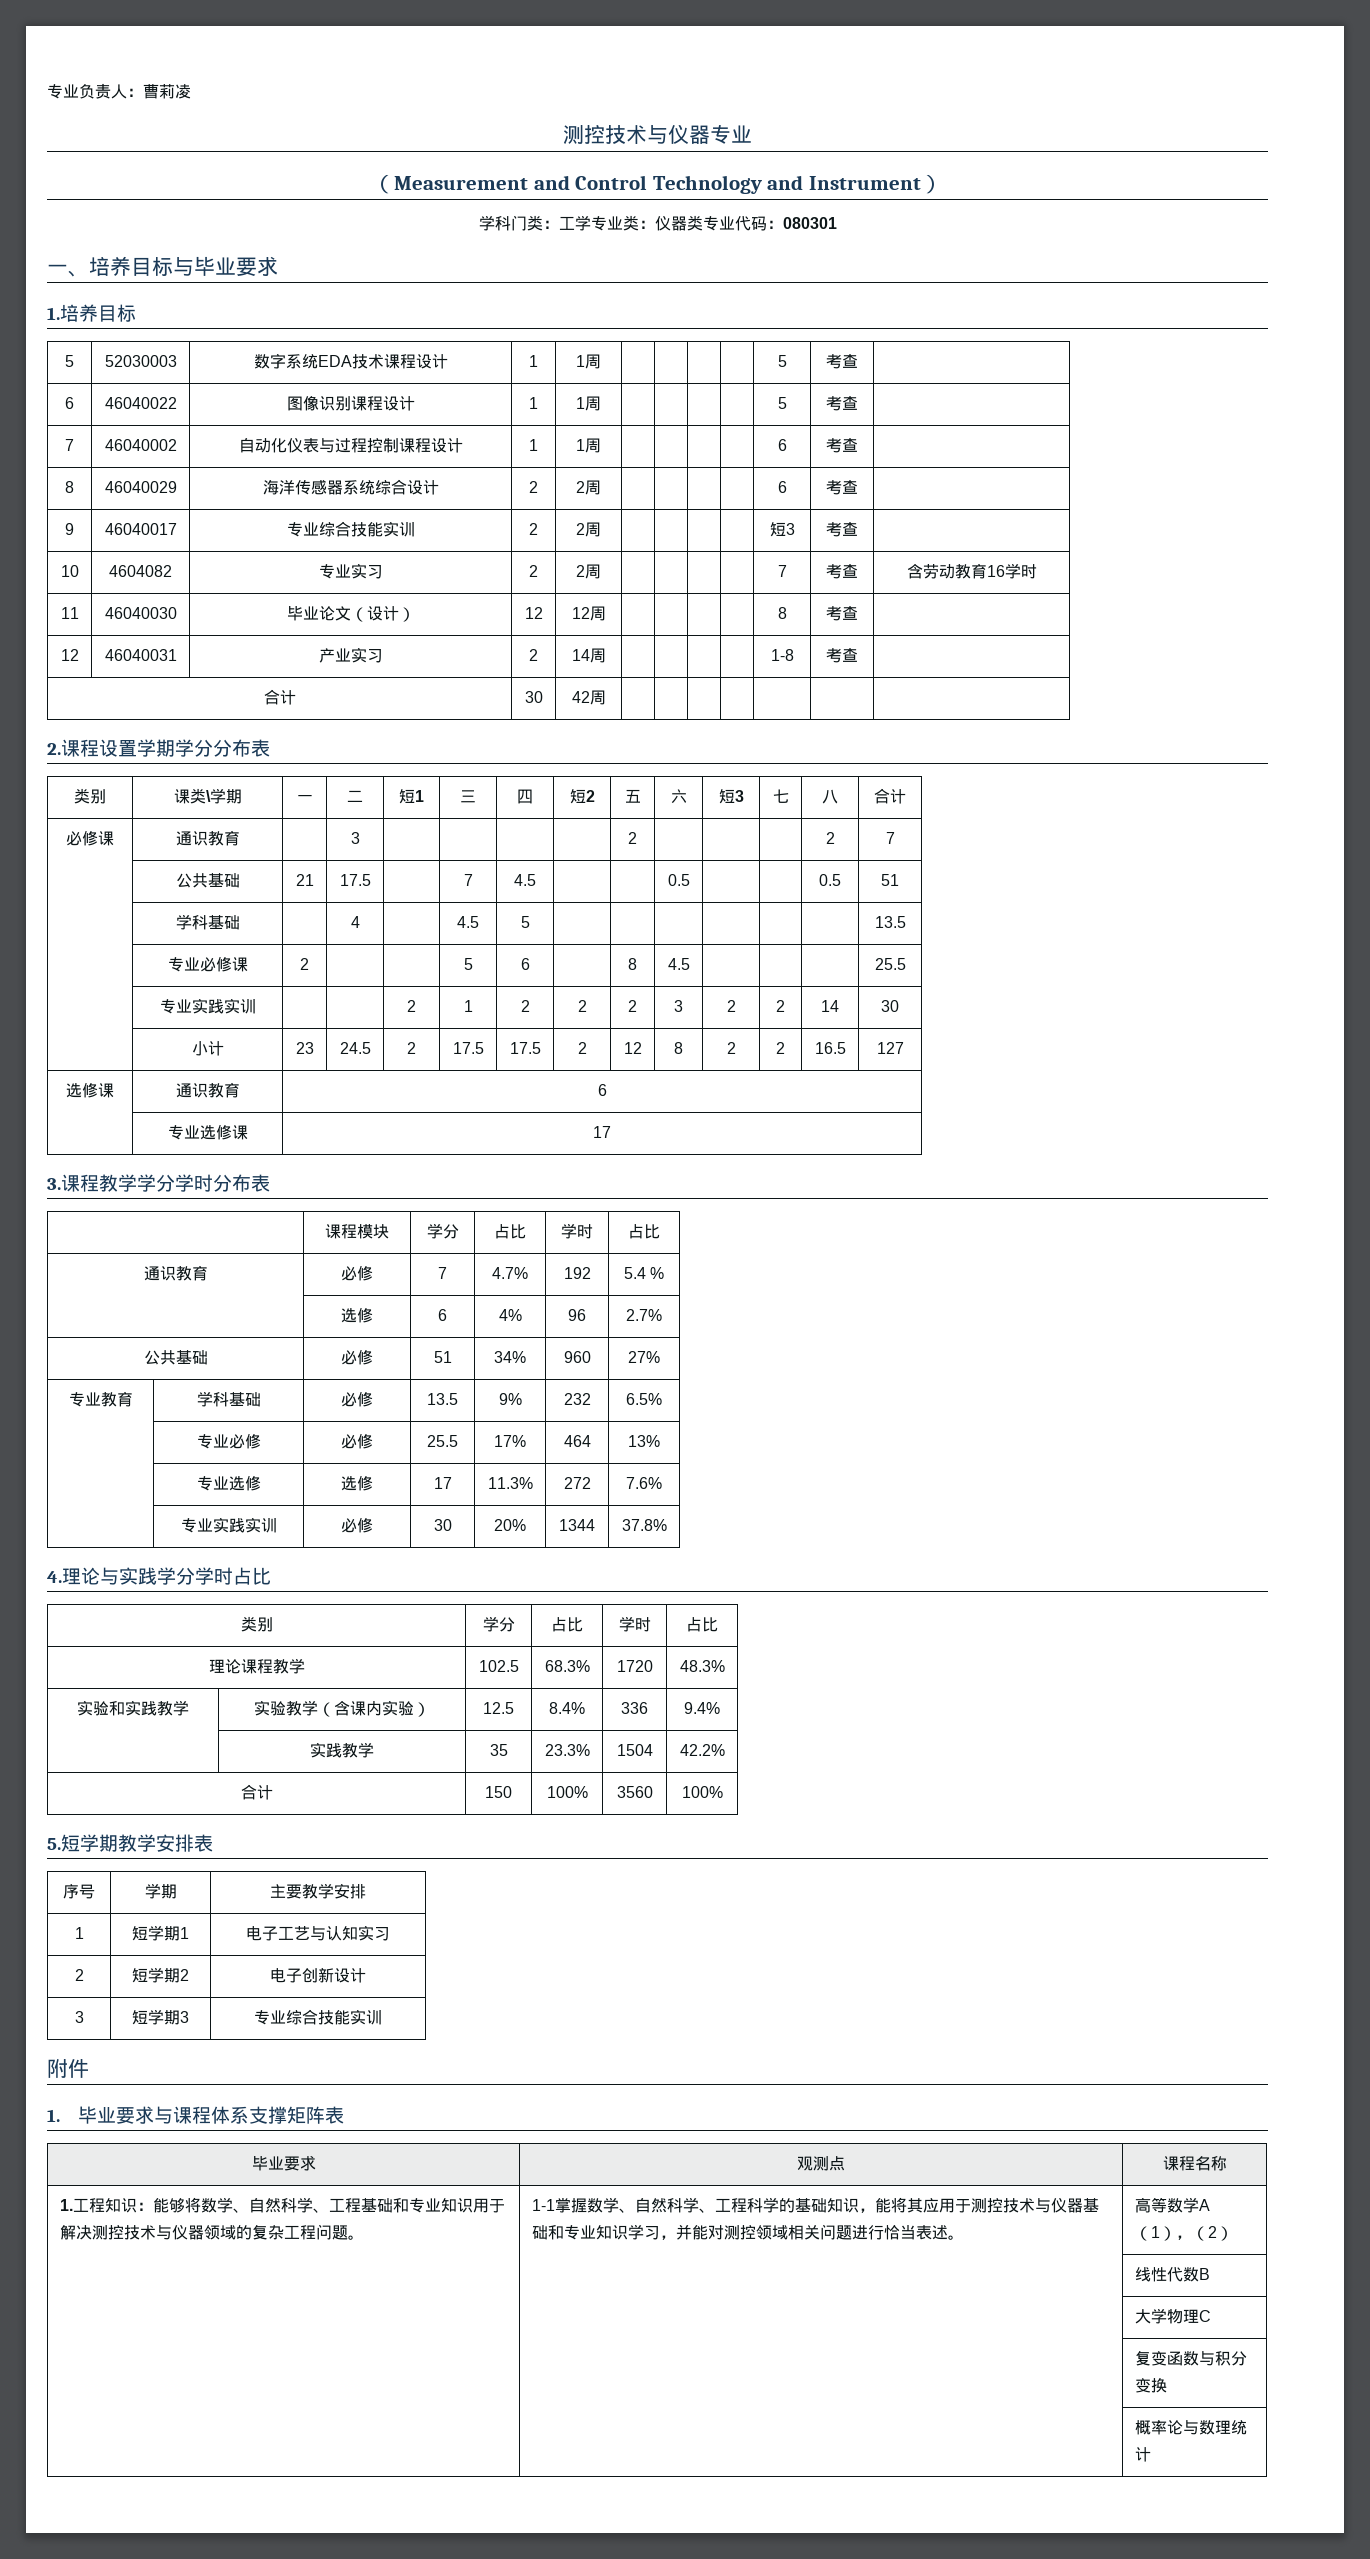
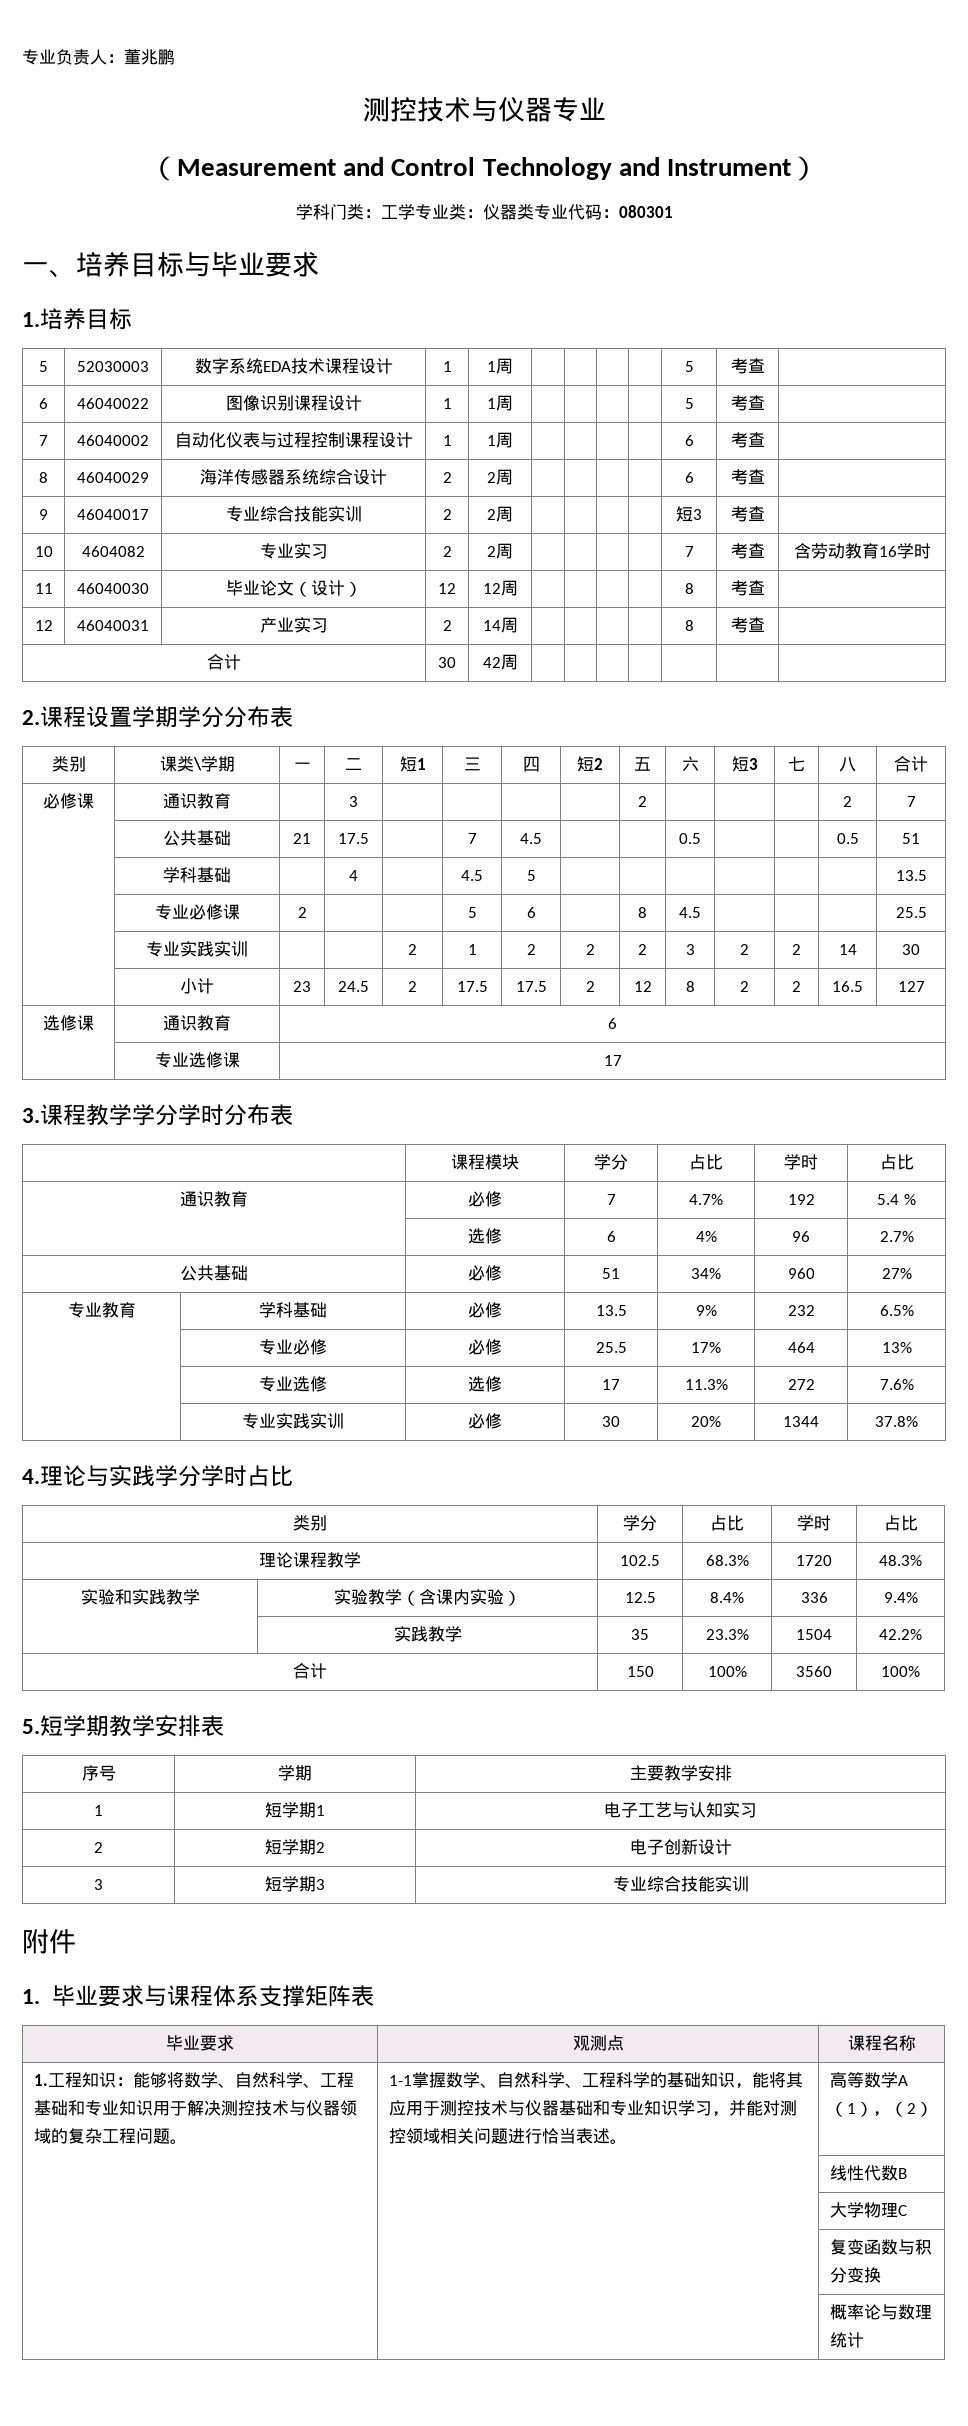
- 专业负责人：曹莉凌
+ 专业负责人：董兆鹏
- 12 | 46040031 | 产业实习 | 2 | 14周 | | | | | 1-8 | 考查 |
+ 12 | 46040031 | 产业实习 | 2 | 14周 | | | | | 8 | 考查 |

